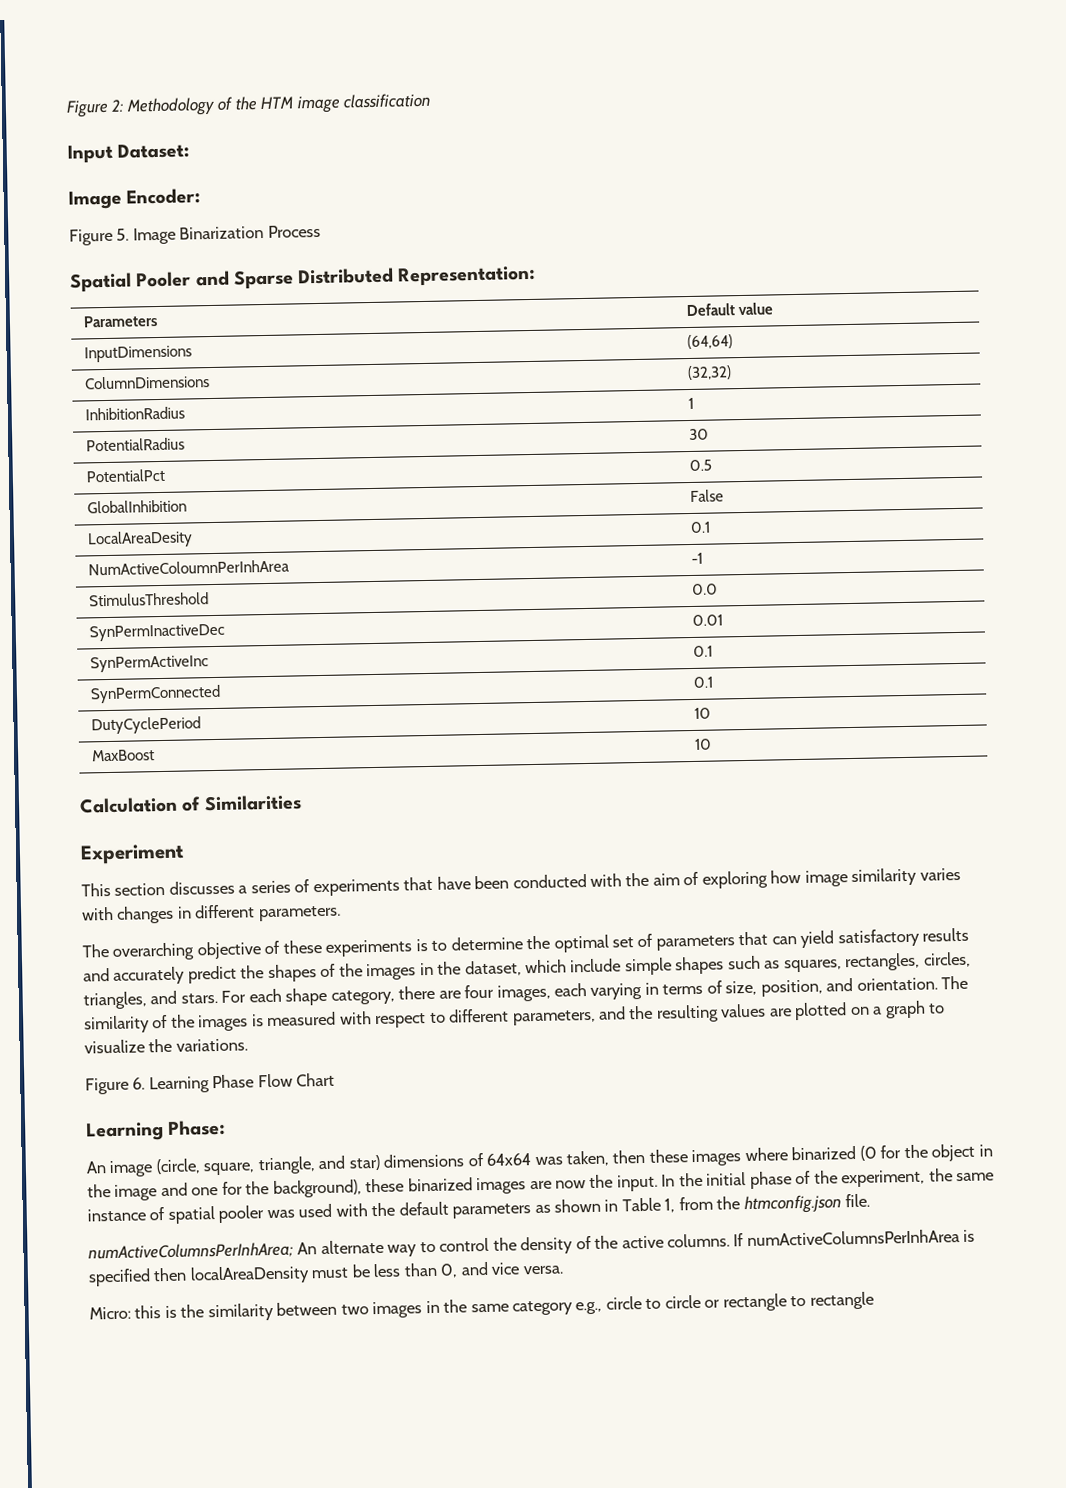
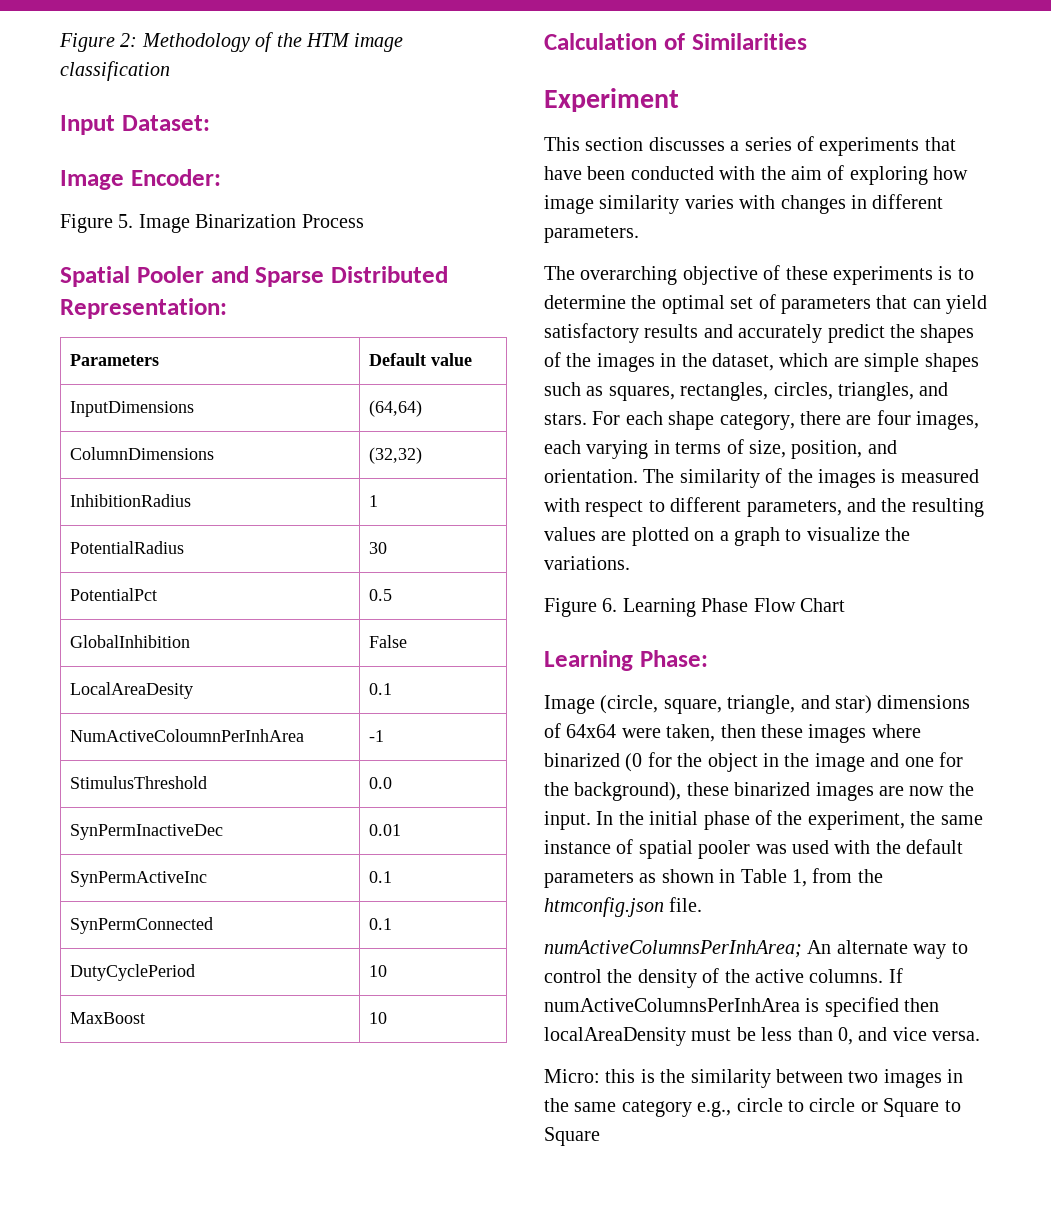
- The overarching objective of these experiments is to determine the optimal set of parameters that can yield satisfactory results and accurately predict the shapes of the images in the dataset, which include simple shapes such as squares, rectangles, circles, triangles, and stars.
+ The overarching objective of these experiments is to determine the optimal set of parameters that can yield satisfactory results and accurately predict the shapes of the images in the dataset, which are simple shapes such as squares, rectangles, circles, triangles, and stars.
- An image (circle, square, triangle, and star) dimensions of 64x64 was taken, then these images where binarized (0 for the object in the image and one for the background), these binarized images are now the input.
+ Image (circle, square, triangle, and star) dimensions of 64x64 were taken, then these images where binarized (0 for the object in the image and one for the background), these binarized images are now the input.
- Micro: this is the similarity between two images in the same category e.g., circle to circle or rectangle to rectangle
+ Micro: this is the similarity between two images in the same category e.g., circle to circle or Square to Square

